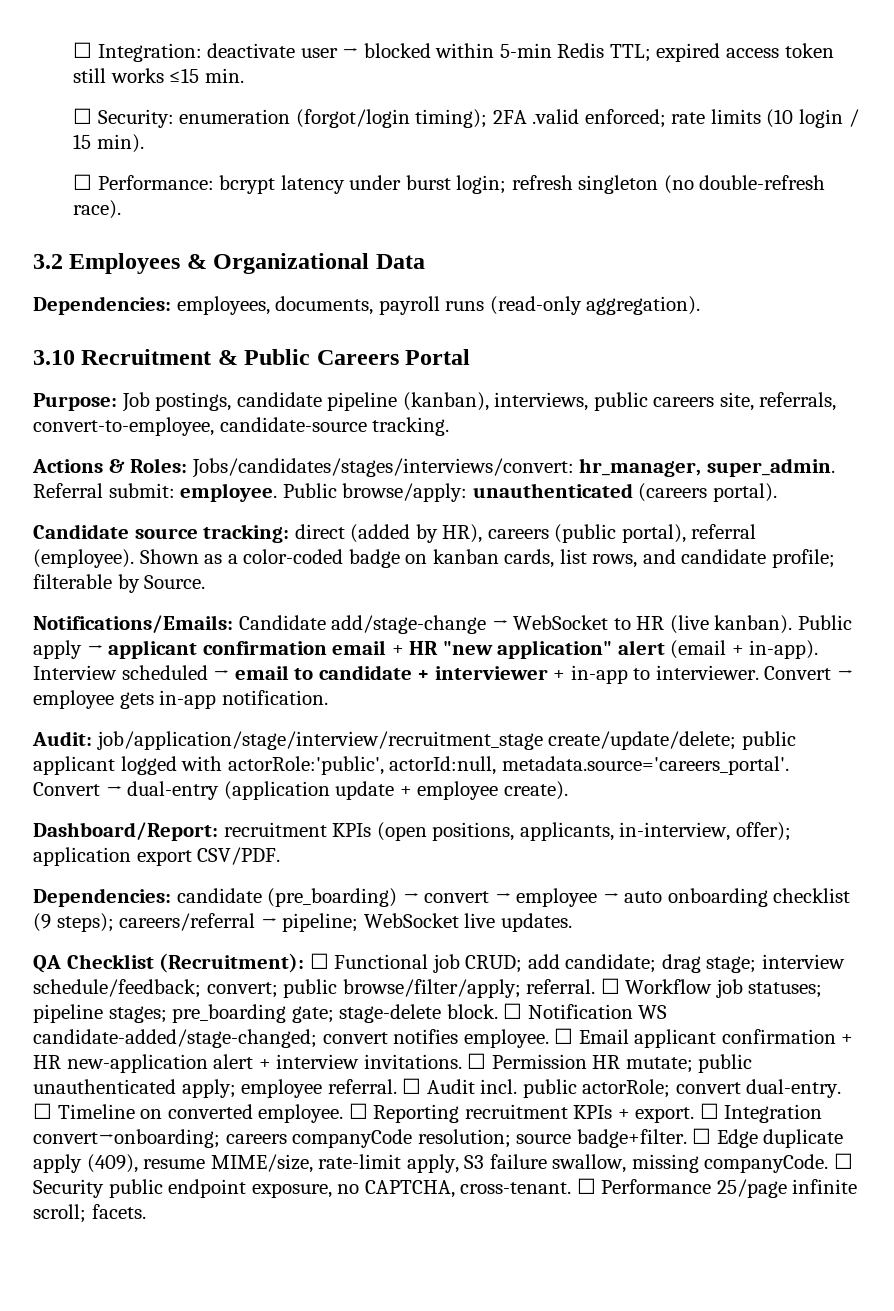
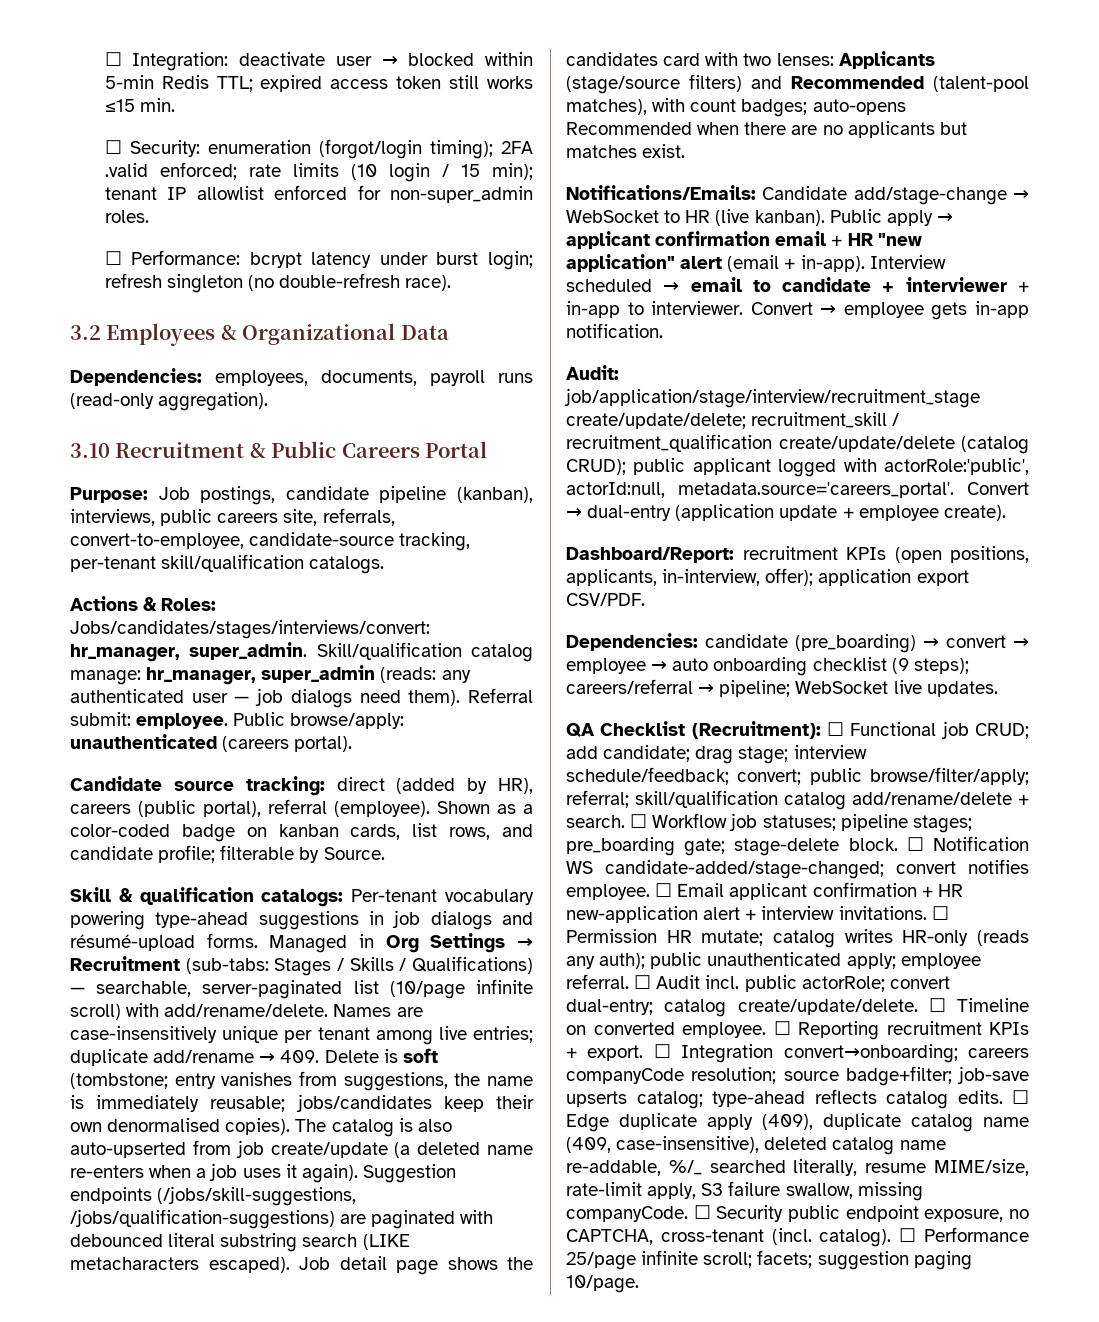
- ☐ Security: enumeration (forgot/login timing); 2FA .valid enforced; rate limits (10 login / 15 min).
+ ☐ Security: enumeration (forgot/login timing); 2FA .valid enforced; rate limits (10 login / 15 min); tenant IP allowlist enforced for non-super_admin roles.
- Purpose: Job postings, candidate pipeline (kanban), interviews, public careers site, referrals, convert-to-employee, candidate-source tracking.
+ Purpose: Job postings, candidate pipeline (kanban), interviews, public careers site, referrals, convert-to-employee, candidate-source tracking, per-tenant skill/qualification catalogs.
+ Skill/qualification catalog manage: hr_manager, super_admin (reads: any authenticated user — job dialogs need them).
+ Skill & qualification catalogs: Per-tenant vocabulary powering type-ahead suggestions in job dialogs and résumé-upload forms. Managed in Org Settings → Recruitment (sub-tabs: Stages / Skills / Qualifications) — searchable, server-paginated list (10/page infinite scroll) with add/rename/delete. Names are case-insensitively unique per tenant among live entries; duplicate add/rename → 409. Delete is soft (tombstone; entry vanishes from suggestions, the name is immediately reusable; jobs/candidates keep their own denormalised copies). The catalog is also auto-upserted from job create/update (a deleted name re-enters when a job uses it again). Suggestion endpoints (/jobs/skill-suggestions, /jobs/qualification-suggestions) are paginated with debounced literal substring search (LIKE metacharacters escaped). Job detail page shows the candidates card with two lenses: Applicants (stage/source filters) and Recommended (talent-pool matches), with count badges; auto-opens Recommended when there are no applicants but matches exist.
- Audit: job/application/stage/interview/recruitment_stage create/update/delete; public applicant logged with actorRole:'public', actorId:null, metadata.source='careers_portal'. Convert → dual-entry (application update + employee create).
+ Audit: job/application/stage/interview/recruitment_stage create/update/delete; recruitment_skill / recruitment_qualification create/update/delete (catalog CRUD); public applicant logged with actorRole:'public', actorId:null, metadata.source='careers_portal'. Convert → dual-entry (application update + employee create).
- QA Checklist (Recruitment): ☐ Functional job CRUD; add candidate; drag stage; interview schedule/feedback; convert; public browse/filter/apply; referral.
+ QA Checklist (Recruitment): ☐ Functional job CRUD; add candidate; drag stage; interview schedule/feedback; convert; public browse/filter/apply; referral; skill/qualification catalog add/rename/delete + search.
- ☐ Permission HR mutate; public unauthenticated apply; employee referral.
+ ☐ Permission HR mutate; catalog writes HR-only (reads any auth); public unauthenticated apply; employee referral.
- ☐ Audit incl. public actorRole; convert dual-entry.
+ ☐ Audit incl. public actorRole; convert dual-entry; catalog create/update/delete.
- ☐ Integration convert→onboarding; careers companyCode resolution; source badge+filter.
+ ☐ Integration convert→onboarding; careers companyCode resolution; source badge+filter; job-save upserts catalog; type-ahead reflects catalog edits.
- ☐ Edge duplicate apply (409), resume MIME/size, rate-limit apply, S3 failure swallow, missing companyCode.
+ ☐ Edge duplicate apply (409), duplicate catalog name (409, case-insensitive), deleted catalog name re-addable, %/_ searched literally, resume MIME/size, rate-limit apply, S3 failure swallow, missing companyCode.
- ☐ Security public endpoint exposure, no CAPTCHA, cross-tenant.
+ ☐ Security public endpoint exposure, no CAPTCHA, cross-tenant (incl. catalog).
- ☐ Performance 25/page infinite scroll; facets.
+ ☐ Performance 25/page infinite scroll; facets; suggestion paging 10/page.

